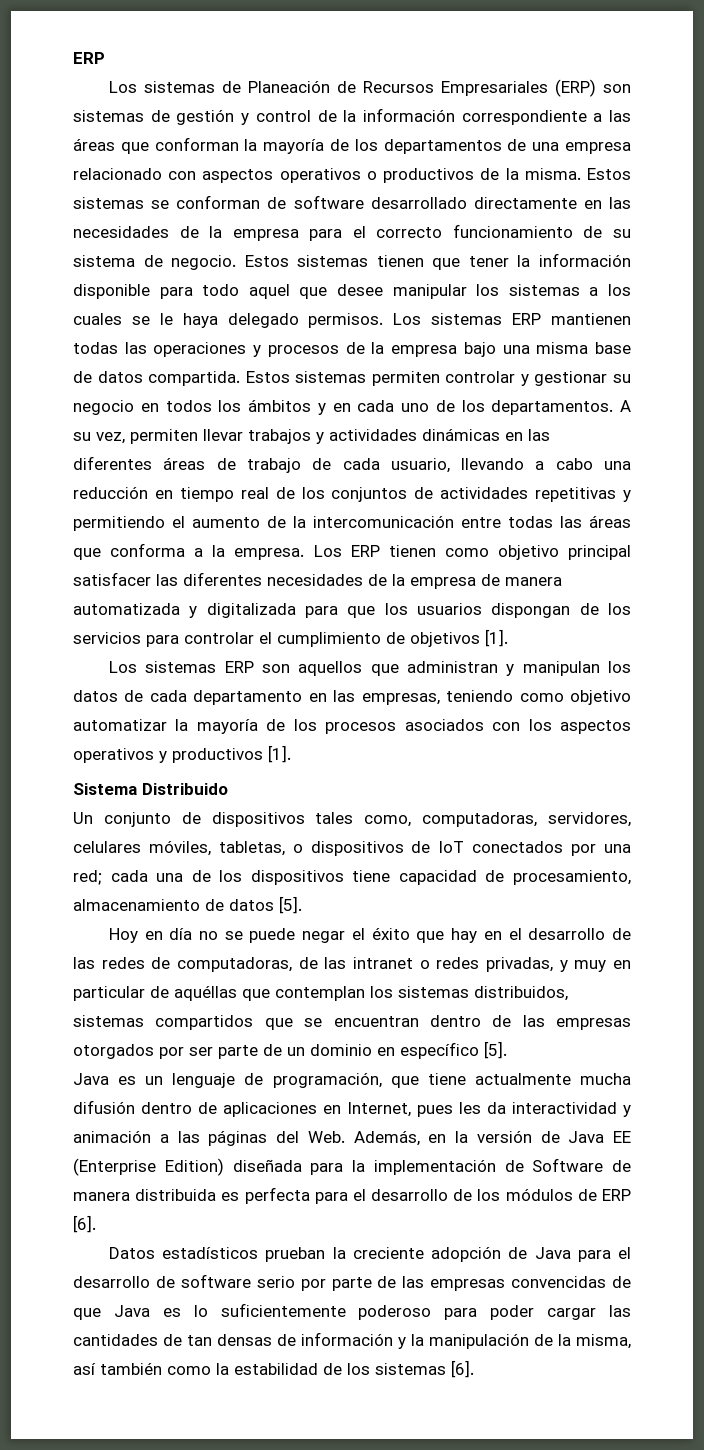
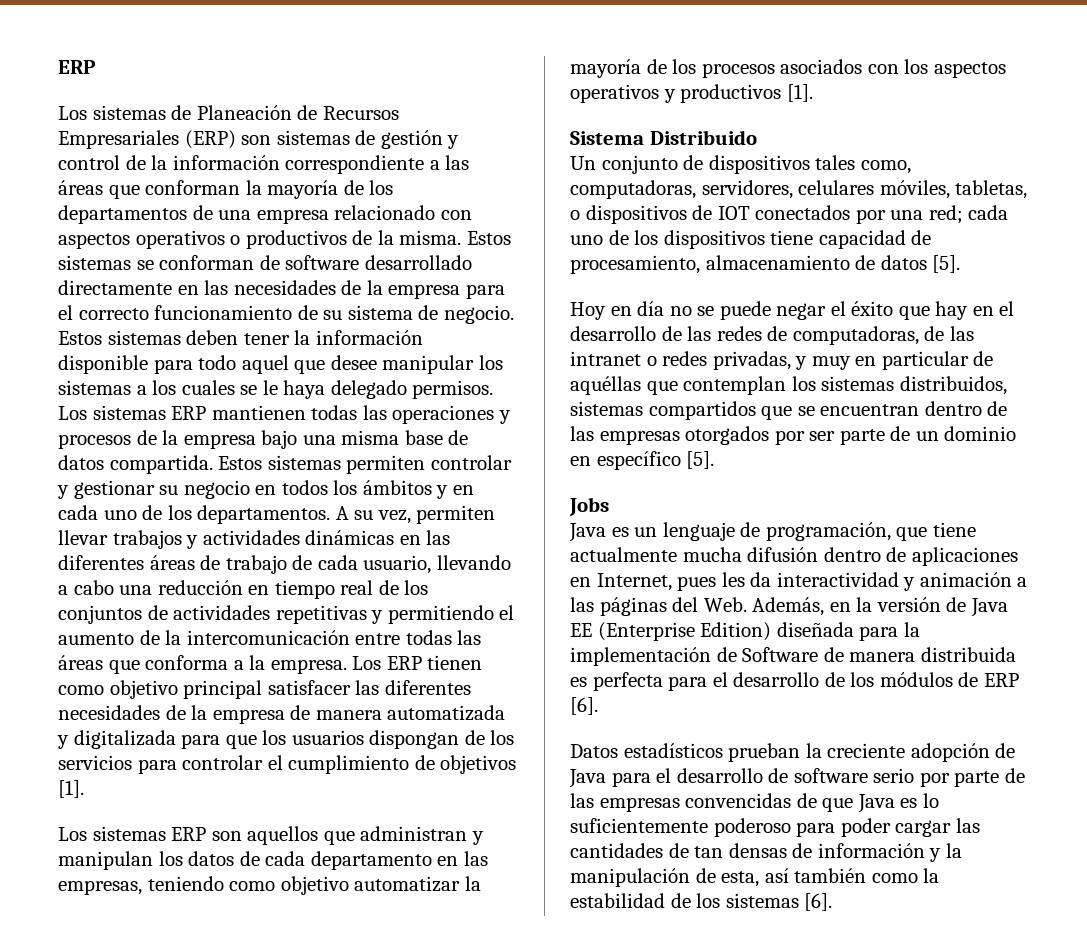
- Estos sistemas tienen que tener la información disponible para todo aquel que desee manipular los sistemas a los cuales se le haya delegado permisos.
+ Estos sistemas deben tener la información disponible para todo aquel que desee manipular los sistemas a los cuales se le haya delegado permisos.
- Un conjunto de dispositivos tales como, computadoras, servidores, celulares móviles, tabletas, o dispositivos de IoT conectados por una red; cada una de los dispositivos tiene capacidad de procesamiento, almacenamiento de datos [5].
+ Un conjunto de dispositivos tales como, computadoras, servidores, celulares móviles, tabletas, o dispositivos de IOT conectados por una red; cada uno de los dispositivos tiene capacidad de procesamiento, almacenamiento de datos [5].
+ Jobs
- Datos estadísticos prueban la creciente adopción de Java para el desarrollo de software serio por parte de las empresas convencidas de que Java es lo suficientemente poderoso para poder cargar las cantidades de tan densas de información y la manipulación de la misma, así también como la estabilidad de los sistemas [6].
+ Datos estadísticos prueban la creciente adopción de Java para el desarrollo de software serio por parte de las empresas convencidas de que Java es lo suficientemente poderoso para poder cargar las cantidades de tan densas de información y la manipulación de esta, así también como la estabilidad de los sistemas [6].

